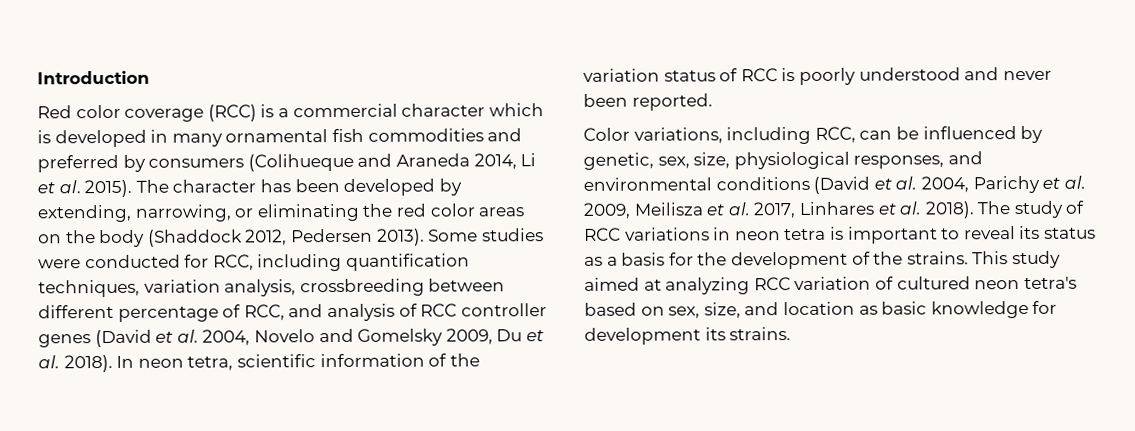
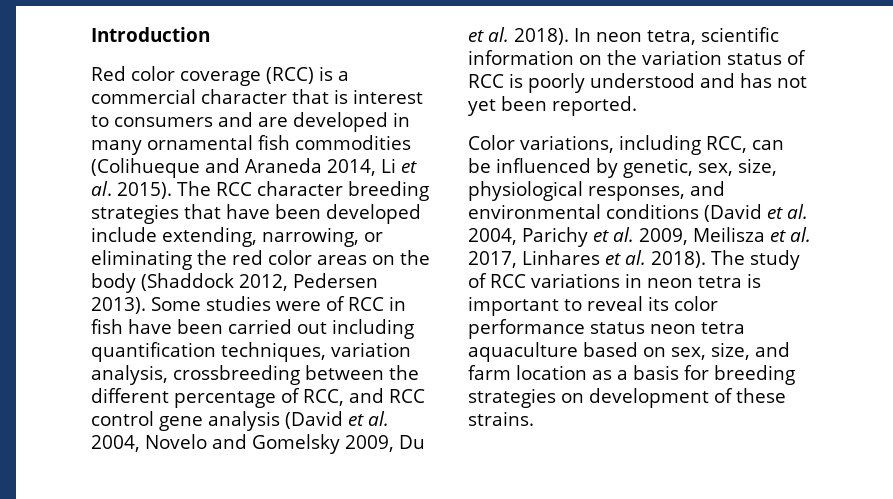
- Red color coverage (RCC) is a commercial character which is developed in many ornamental fish commodities and preferred by consumers (Colihueque and Araneda 2014, Li et al. 2015).
+ Red color coverage (RCC) is a commercial character that is interest to consumers and are developed in many ornamental fish commodities (Colihueque and Araneda 2014, Li et al. 2015).
- The character has been developed by extending, narrowing, or eliminating the red color areas on the body (Shaddock 2012, Pedersen 2013).
+ The RCC character breeding strategies that have been developed include extending, narrowing, or eliminating the red color areas on the body (Shaddock 2012, Pedersen 2013).
- Some studies were conducted for RCC, including quantification techniques, variation analysis, crossbreeding between different percentage of RCC, and analysis of RCC controller genes (David et al. 2004, Novelo and Gomelsky 2009, Du et al. 2018).
+ Some studies were of RCC in fish have been carried out including quantification techniques, variation analysis, crossbreeding between the different percentage of RCC, and RCC control gene analysis (David et al. 2004, Novelo and Gomelsky 2009, Du et al. 2018).
- In neon tetra, scientific information of the variation status of RCC is poorly understood and never been reported.
+ In neon tetra, scientific information on the variation status of RCC is poorly understood and has not yet been reported.
- The study of RCC variations in neon tetra is important to reveal its status as a basis for the development of the strains. This study aimed at analyzing RCC variation of cultured neon tetra's based on sex, size, and location as basic knowledge for development its strains.
+ The study of RCC variations in neon tetra is important to reveal its color performance status neon tetra aquaculture based on sex, size, and farm location as a basis for breeding strategies on development of these strains.

